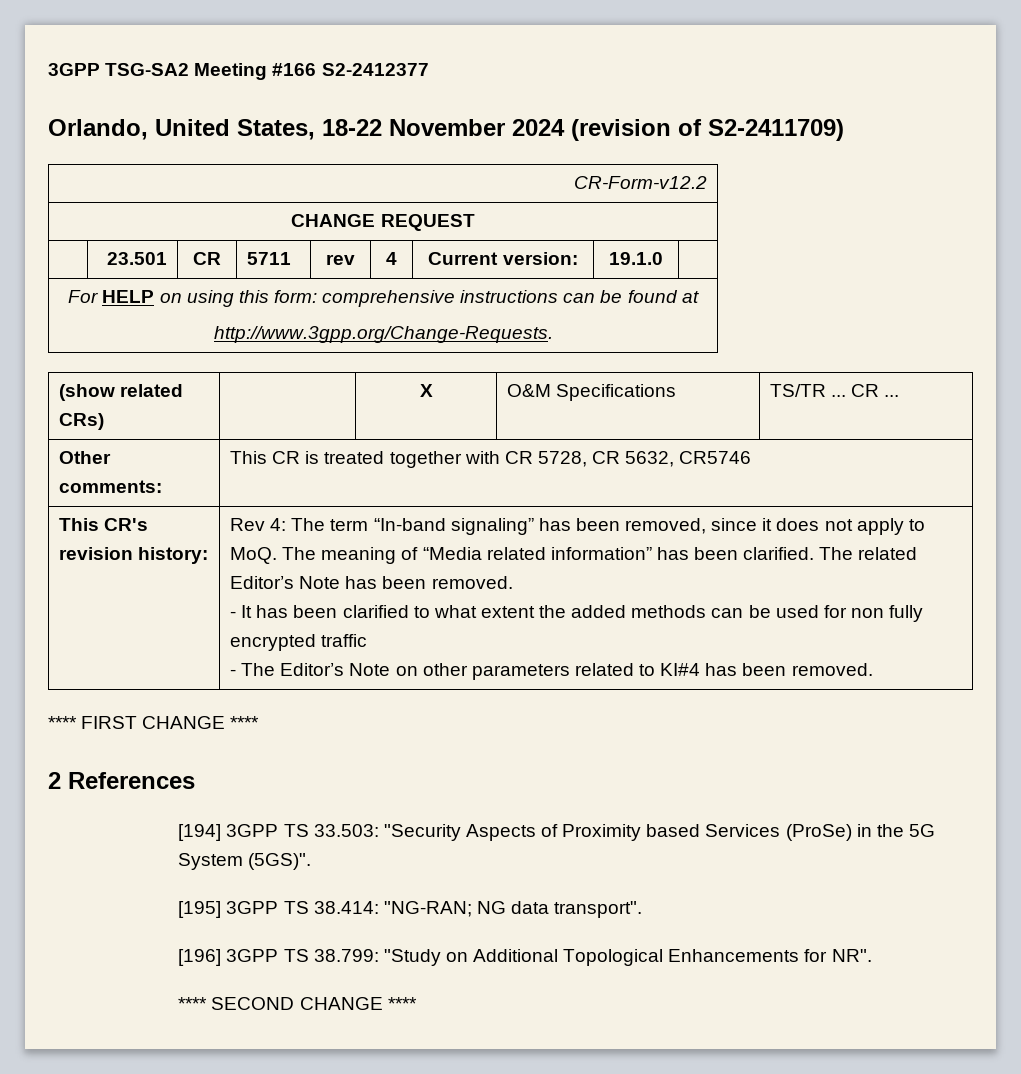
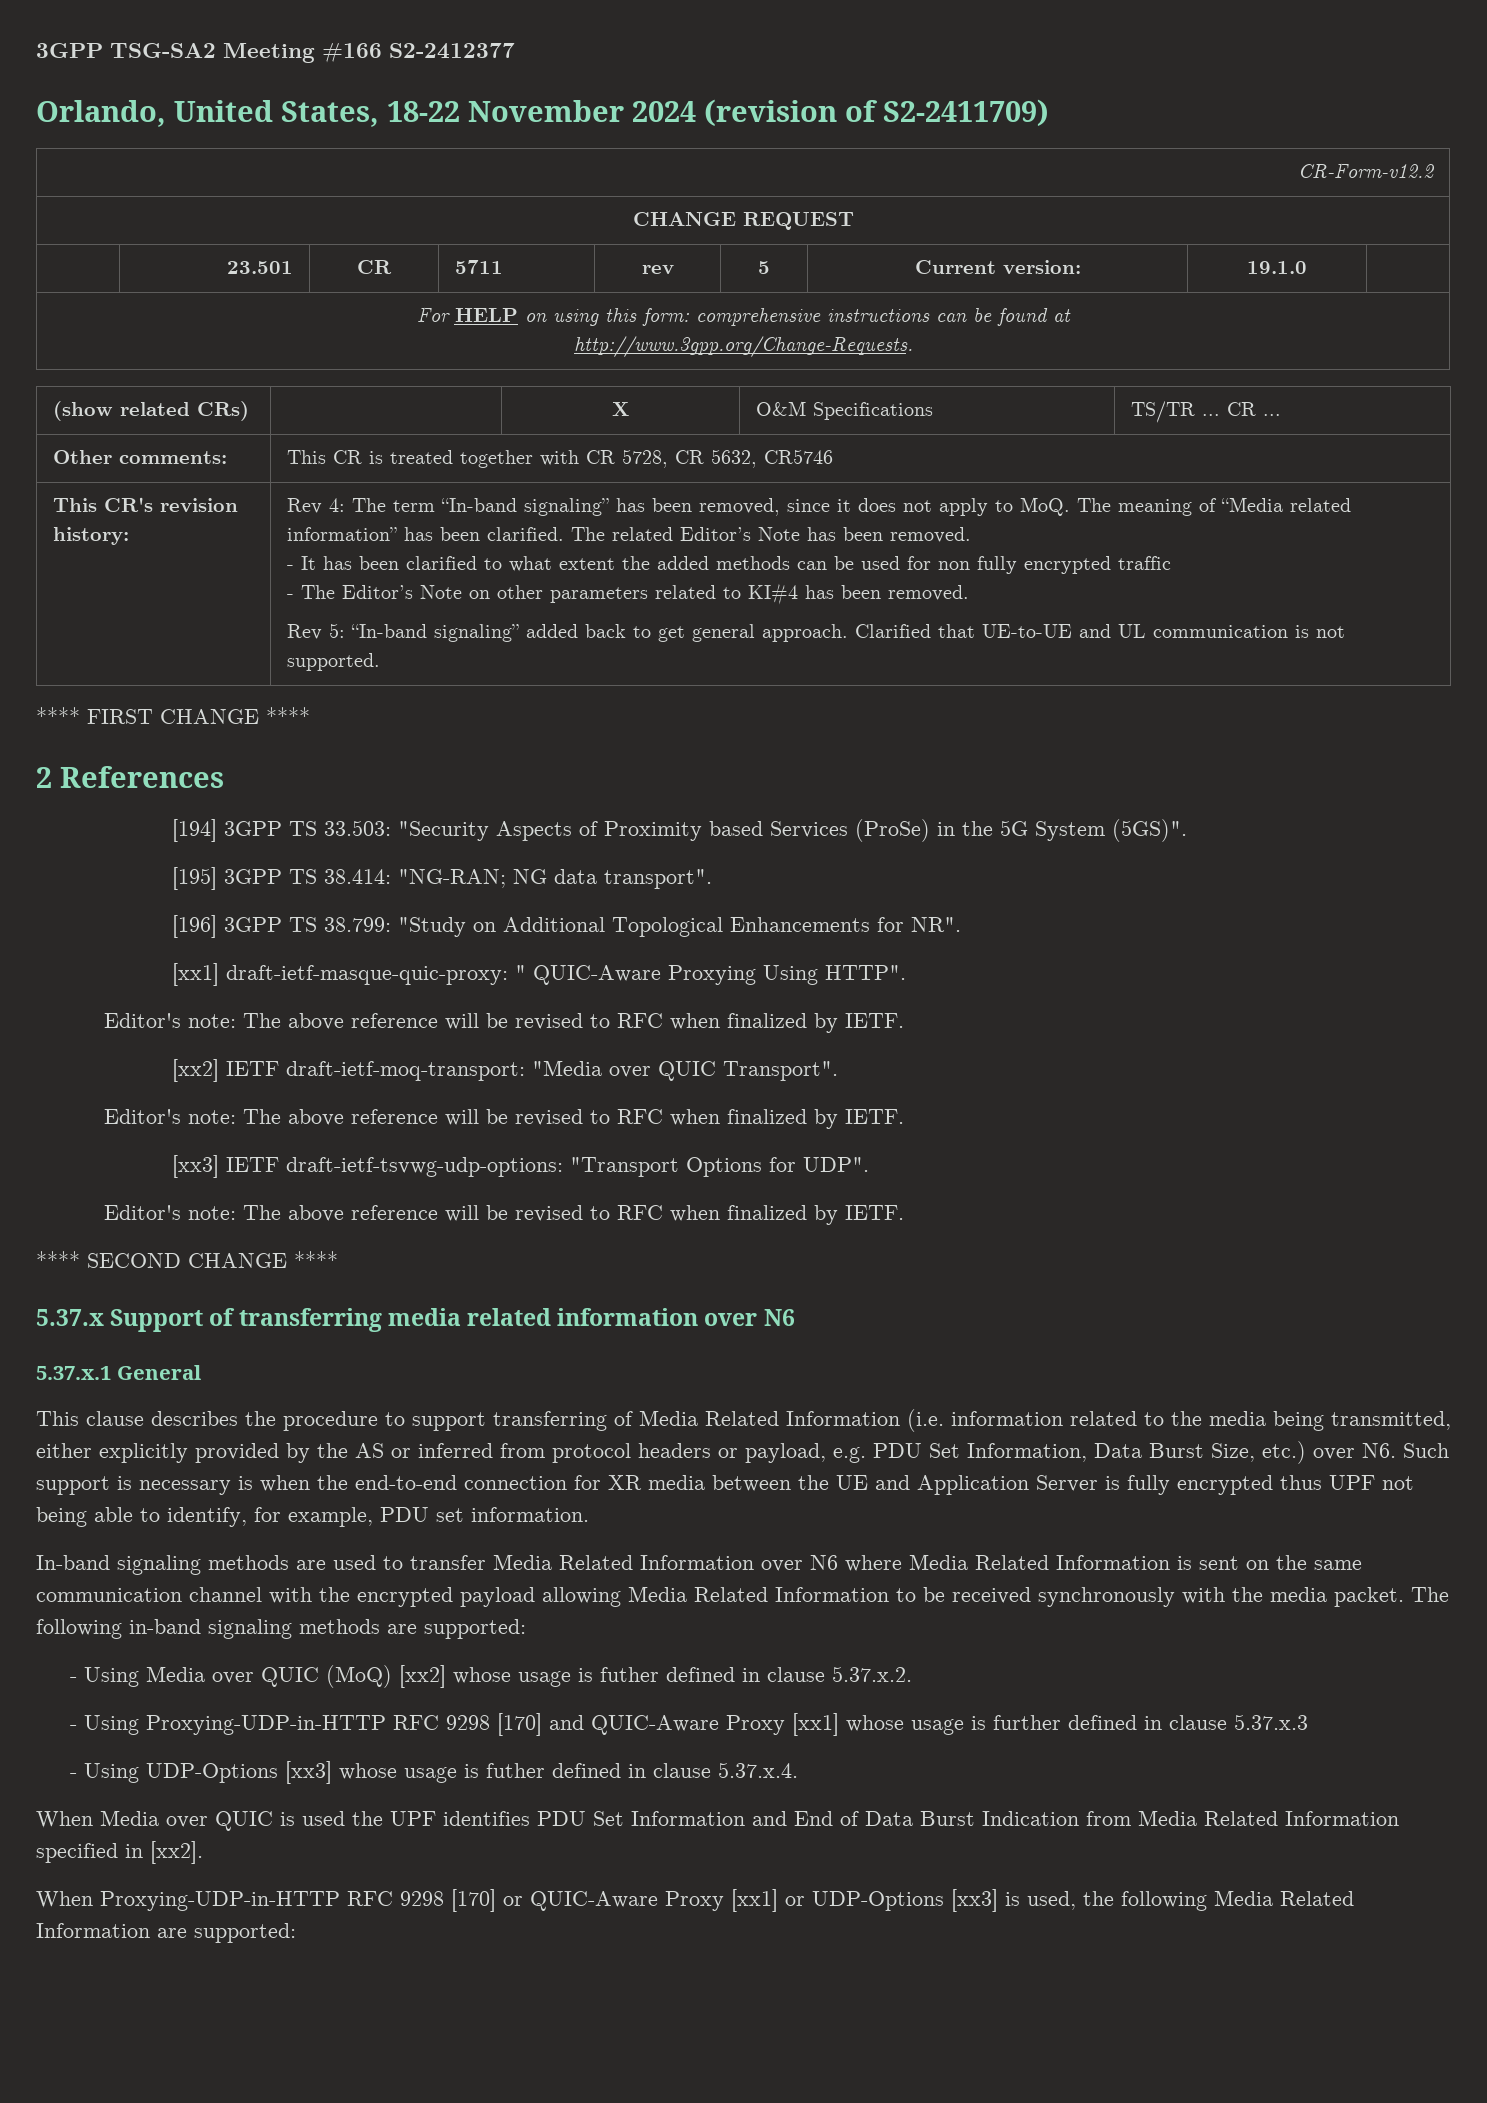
- | 23.501 | CR | 5711 | rev | 4 | Current version: | 19.1.0 |
+ | 23.501 | CR | 5711 | rev | 5 | Current version: | 19.1.0 |
+ Rev 5: “In-band signaling” added back to get general approach. Clarified that UE-to-UE and UL communication is not supported.
+ [xx1] draft-ietf-masque-quic-proxy: " QUIC-Aware Proxying Using HTTP".
+ Editor's note: The above reference will be revised to RFC when finalized by IETF.
+ [xx2] IETF draft-ietf-moq-transport: "Media over QUIC Transport".
+ Editor's note: The above reference will be revised to RFC when finalized by IETF.
+ [xx3] IETF draft-ietf-tsvwg-udp-options: "Transport Options for UDP".
+ Editor's note: The above reference will be revised to RFC when finalized by IETF.
  **** SECOND CHANGE ****
+ 5.37.x Support of transferring media related information over N6
+ 5.37.x.1 General
+ This clause describes the procedure to support transferring of Media Related Information (i.e. information related to the media being transmitted, either explicitly provided by the AS or inferred from protocol headers or payload, e.g. PDU Set Information, Data Burst Size, etc.) over N6. Such support is necessary is when the end-to-end connection for XR media between the UE and Application Server is fully encrypted thus UPF not being able to identify, for example, PDU set information.
+ In-band signaling methods are used to transfer Media Related Information over N6 where Media Related Information is sent on the same communication channel with the encrypted payload allowing Media Related Information to be received synchronously with the media packet. The following in-band signaling methods are supported:
+ - Using Media over QUIC (MoQ) [xx2] whose usage is futher defined in clause 5.37.x.2.
+ - Using Proxying-UDP-in-HTTP RFC 9298 [170] and QUIC-Aware Proxy [xx1] whose usage is further defined in clause 5.37.x.3
+ - Using UDP-Options [xx3] whose usage is futher defined in clause 5.37.x.4.
+ When Media over QUIC is used the UPF identifies PDU Set Information and End of Data Burst Indication from Media Related Information specified in [xx2].
+ When Proxying-UDP-in-HTTP RFC 9298 [170] or QUIC-Aware Proxy [xx1] or UDP-Options [xx3] is used, the following Media Related Information are supported:

